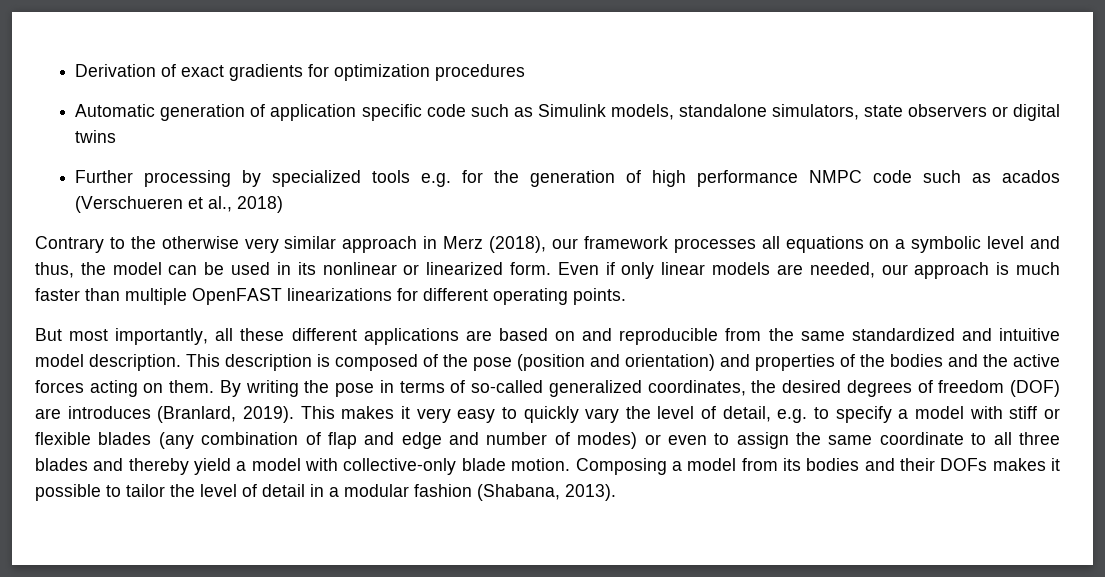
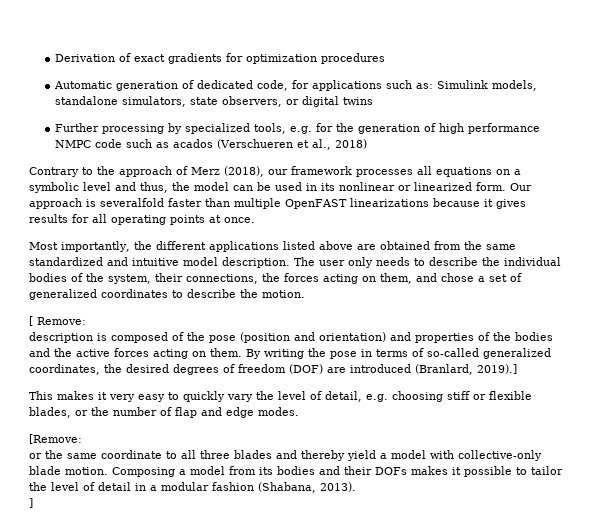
- Automatic generation of application specific code such as Simulink models, standalone simulators, state observers or digital twins
+ Automatic generation of dedicated code, for applications such as: Simulink models, standalone simulators, state observers, or digital twins
- Further processing by specialized tools e.g. for the generation of high performance NMPC code such as acados (Verschueren et al., 2018)
+ Further processing by specialized tools, e.g. for the generation of high performance NMPC code such as acados (Verschueren et al., 2018)
- Contrary to the otherwise very similar approach in Merz (2018), our framework processes all equations on a symbolic level and thus, the model can be used in its nonlinear or linearized form.
+ Contrary to the approach of Merz (2018), our framework processes all equations on a symbolic level and thus, the model can be used in its nonlinear or linearized form.
- Even if only linear models are needed, our approach is much faster than multiple OpenFAST linearizations for different operating points.
- But most importantly, all these different applications are based on and reproducible from the same standardized and intuitive model description.
+ Our approach is severalfold faster than multiple OpenFAST linearizations because it gives results for all operating points at once.
+ Most importantly, the different applications listed above are obtained from the same standardized and intuitive model description.
- This description is composed of the pose (position and orientation) and properties of the bodies and the active forces acting on them.
+ The user only needs to describe the individual bodies of the system, their connections, the forces acting on them, and chose a set of generalized coordinates to describe the motion.
+ [ Remove:
+ description is composed of the pose (position and orientation) and properties of the bodies and the active forces acting on them.
- By writing the pose in terms of so-called generalized coordinates, the desired degrees of freedom (DOF) are introduces (Branlard, 2019). This makes it very easy to quickly vary the level of detail, e.g. to specify a model with stiff or flexible blades (any combination of flap and edge and number of modes) or even to assign the same coordinate to all three blades and thereby yield a model with collective-only blade motion.
+ By writing the pose in terms of so-called generalized coordinates, the desired degrees of freedom (DOF) are introduced (Branlard, 2019).]
+ This makes it very easy to quickly vary the level of detail, e.g. choosing stiff or flexible blades, or the number of flap and edge modes.
+ [Remove:
+ or the same coordinate to all three blades and thereby yield a model with collective-only blade motion.
+ ]

